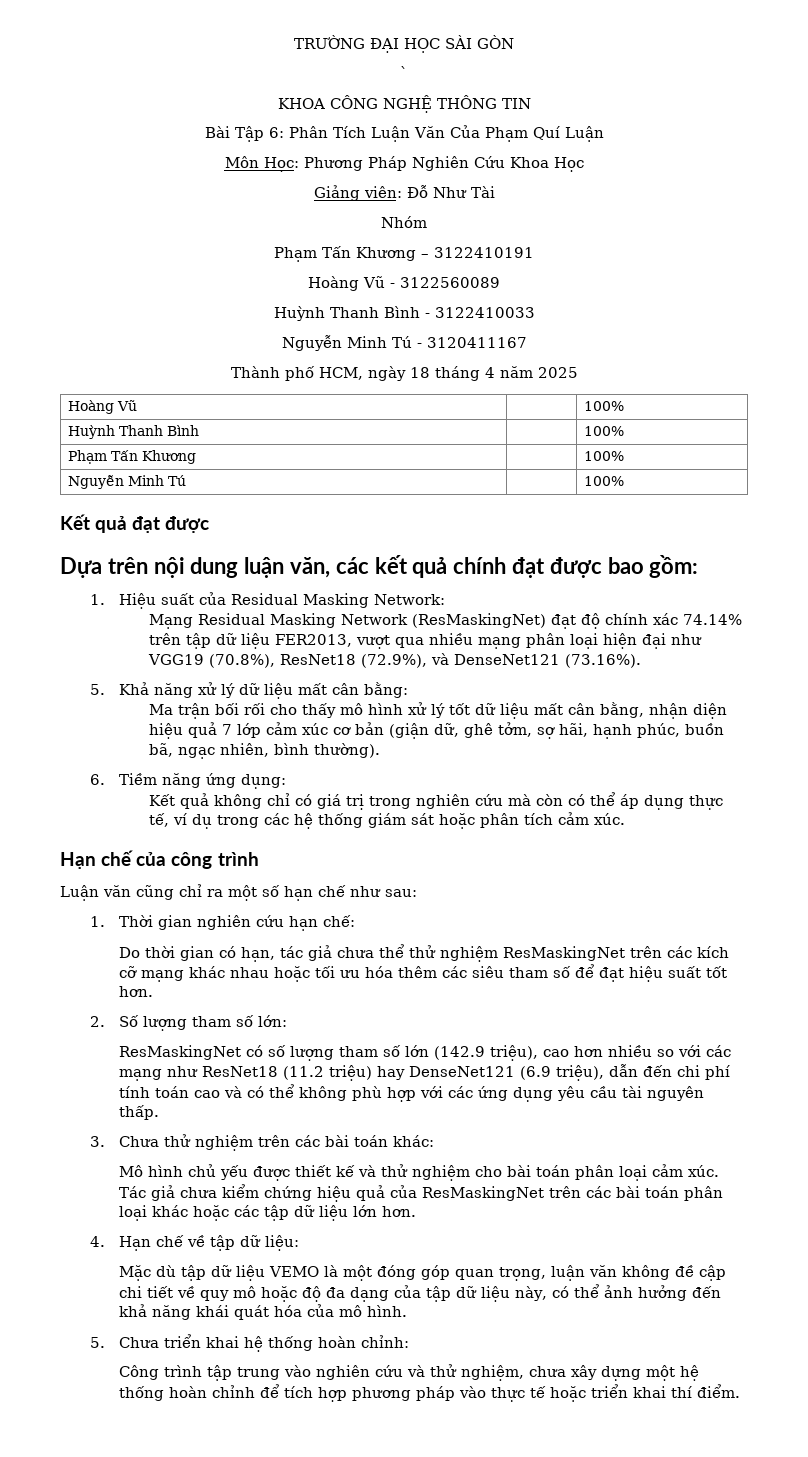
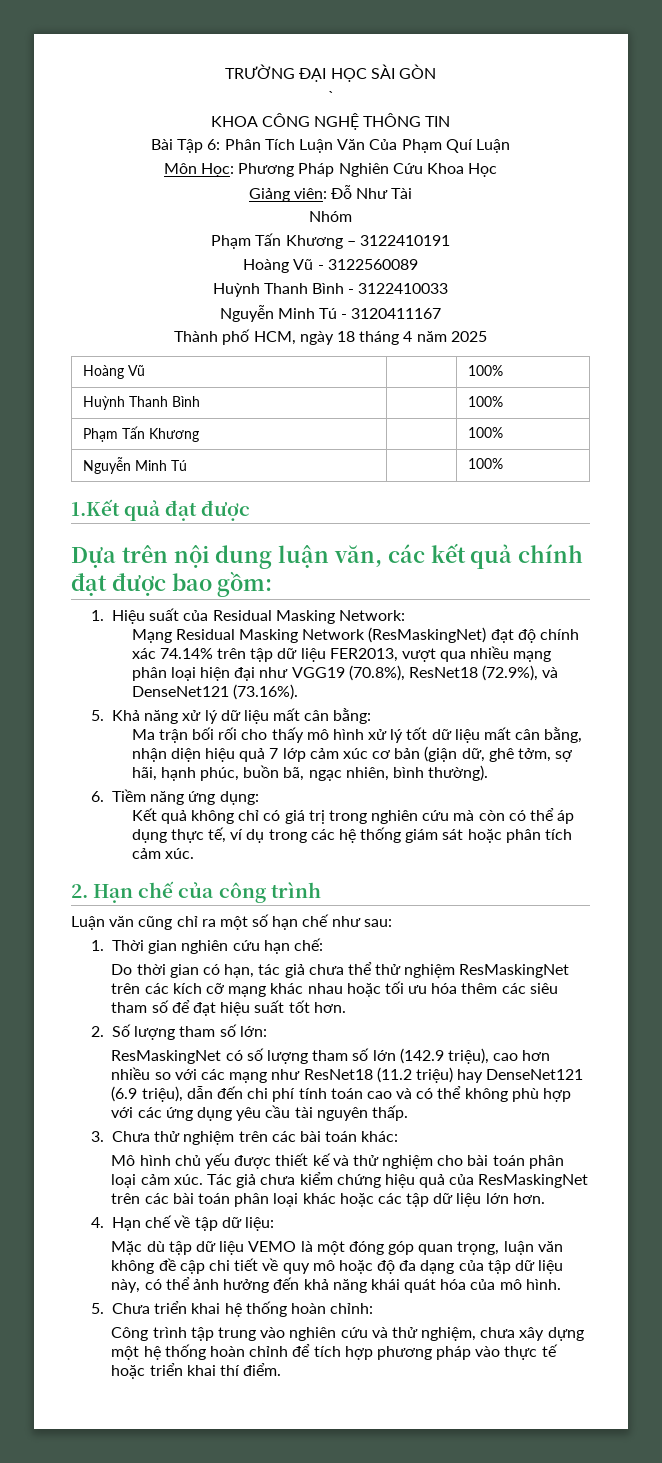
- Kết quả đạt được
+ 1.Kết quả đạt được
- Hạn chế của công trình
+ 2. Hạn chế của công trình

